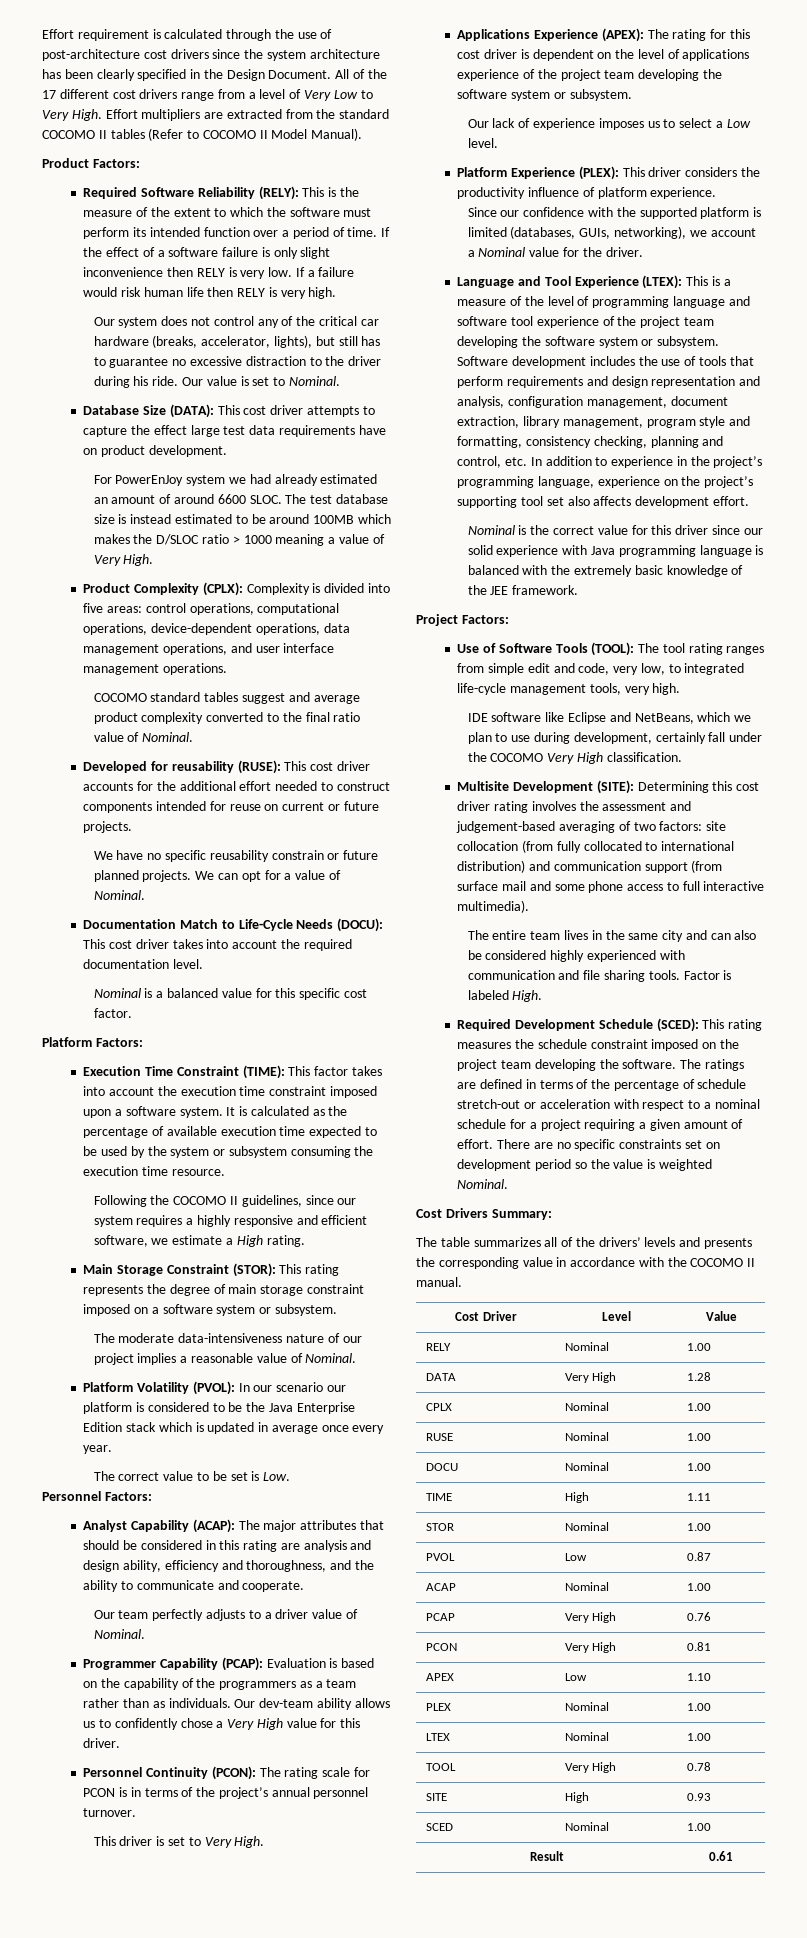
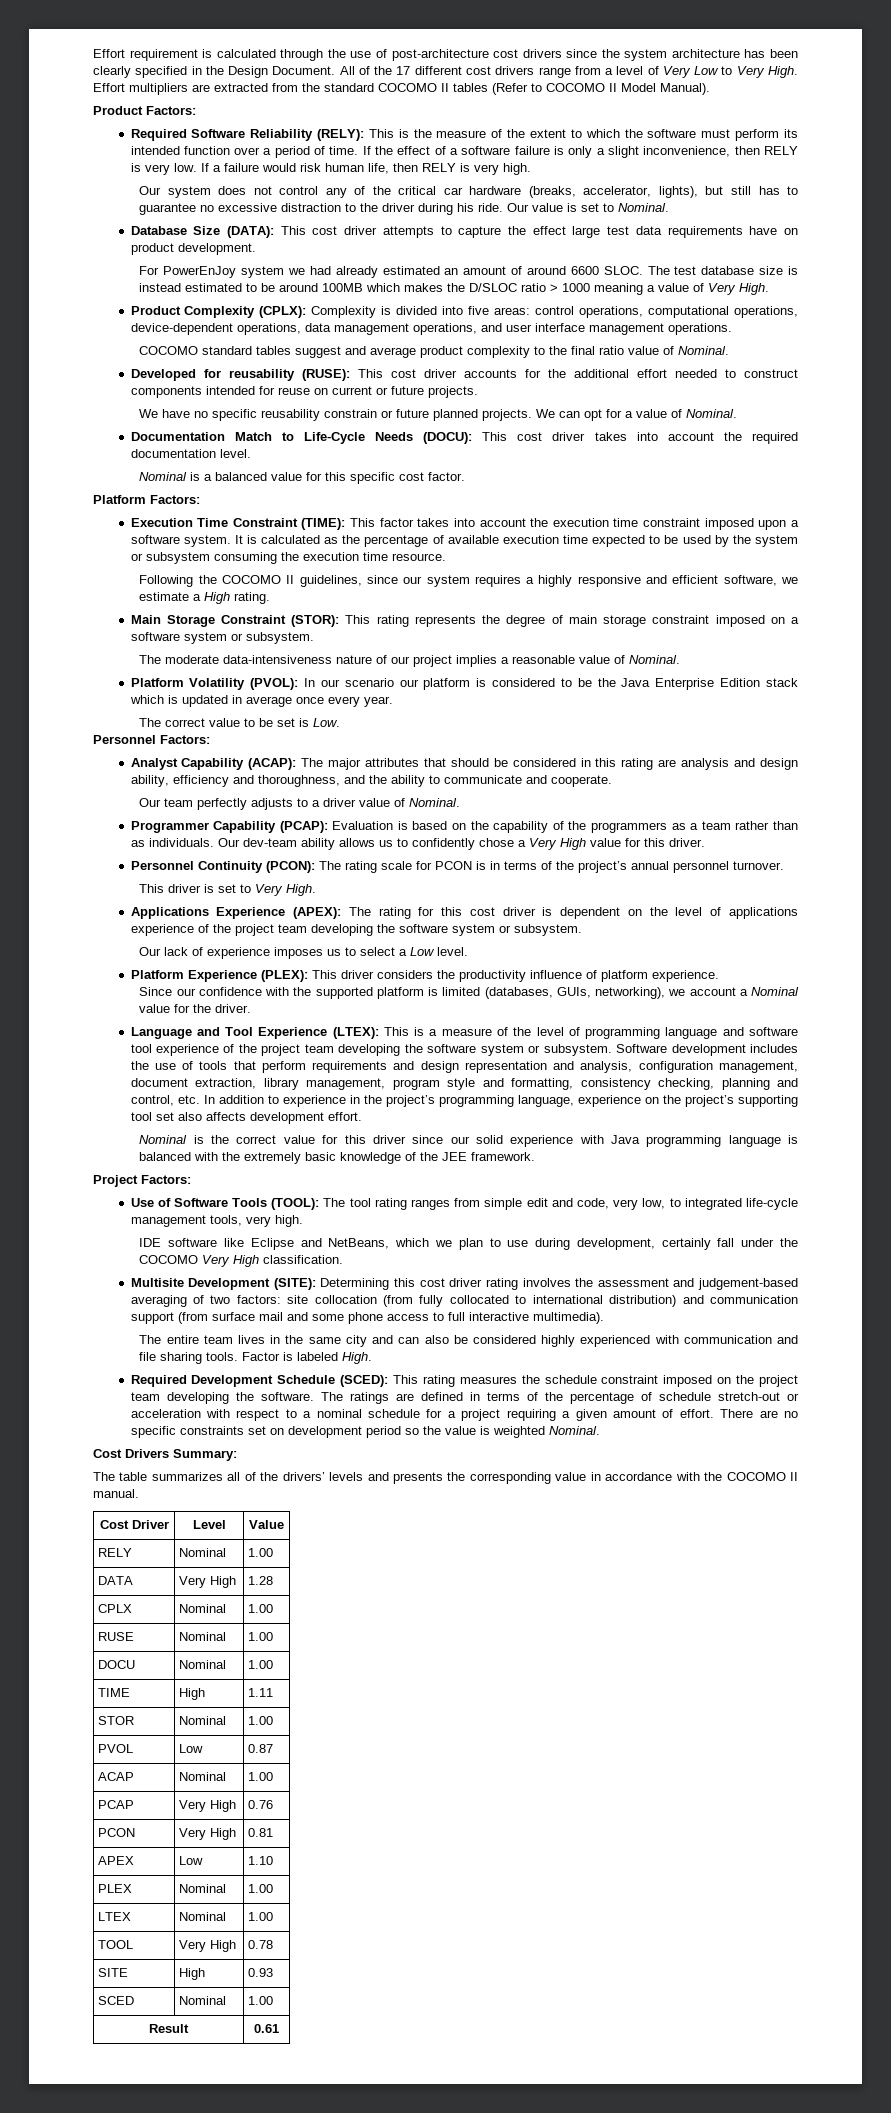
- If the effect of a software failure is only slight inconvenience then RELY is very low.
+ If the effect of a software failure is only a slight inconvenience, then RELY is very low.
- If a failure would risk human life then RELY is very high.
+ If a failure would risk human life, then RELY is very high.
- COCOMO standard tables suggest and average product complexity converted to the final ratio value of Nominal.
+ COCOMO standard tables suggest and average product complexity to the final ratio value of Nominal.

